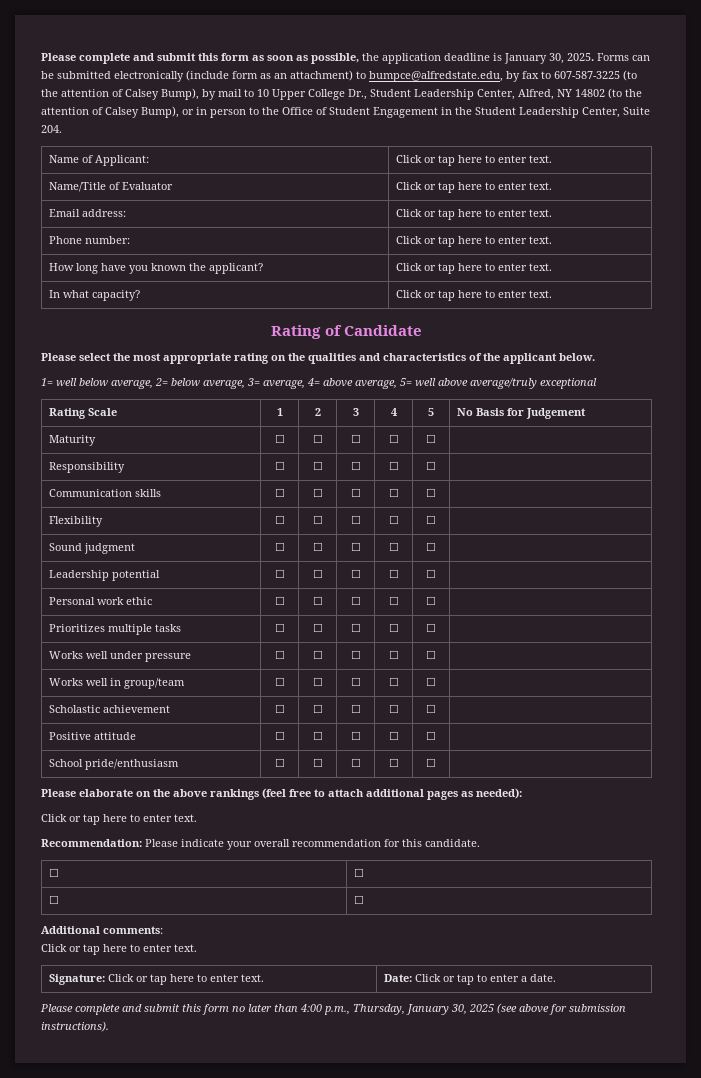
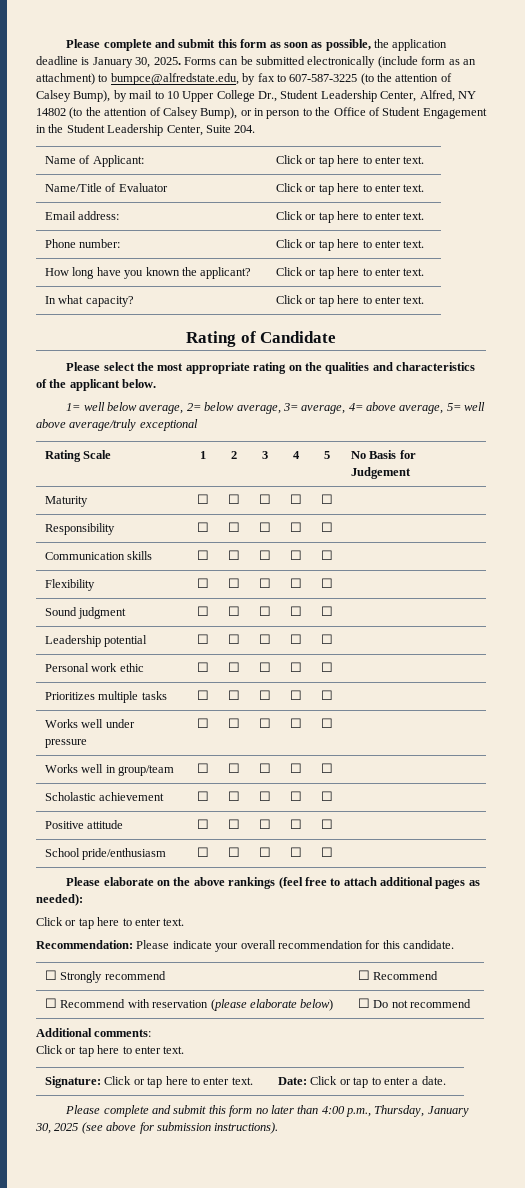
  Recommendation: Please indicate your overall recommendation for this candidate.
- ☐ | ☐
- ☐ | ☐
+ ☐ Strongly recommend | ☐ Recommend
+ ☐ Recommend with reservation (please elaborate below) | ☐ Do not recommend

